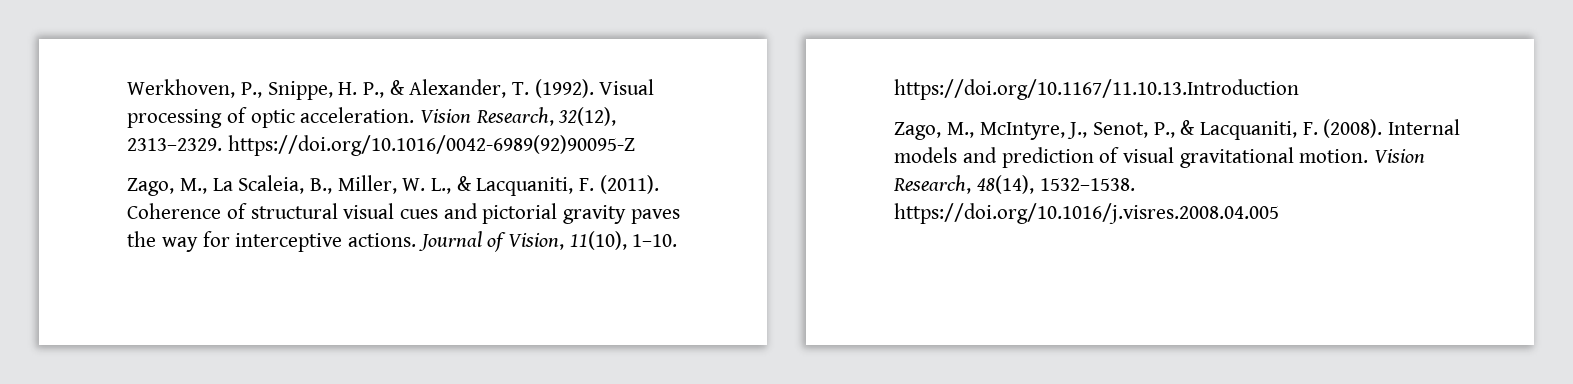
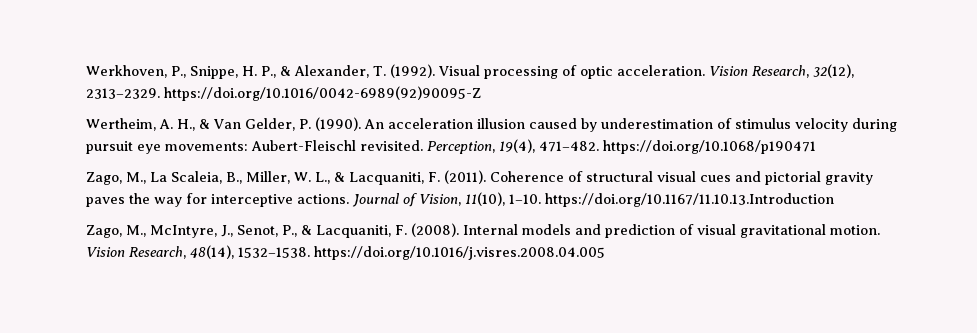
+ Wertheim, A. H., & Van Gelder, P. (1990). An acceleration illusion caused by underestimation of stimulus velocity during pursuit eye movements: Aubert-Fleischl revisited. Perception, 19(4), 471–482. https://doi.org/10.1068/p190471

